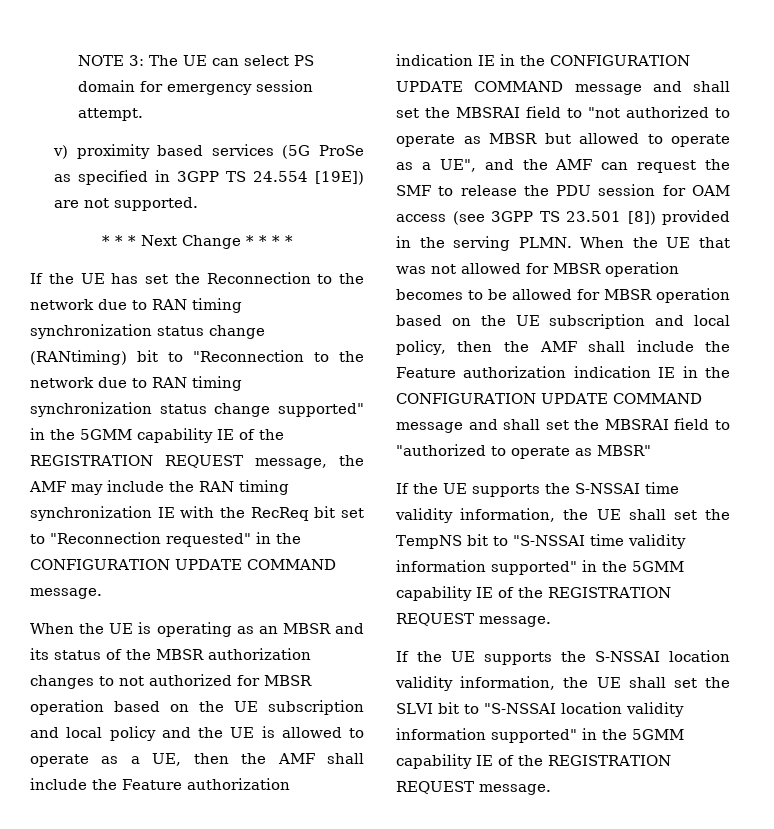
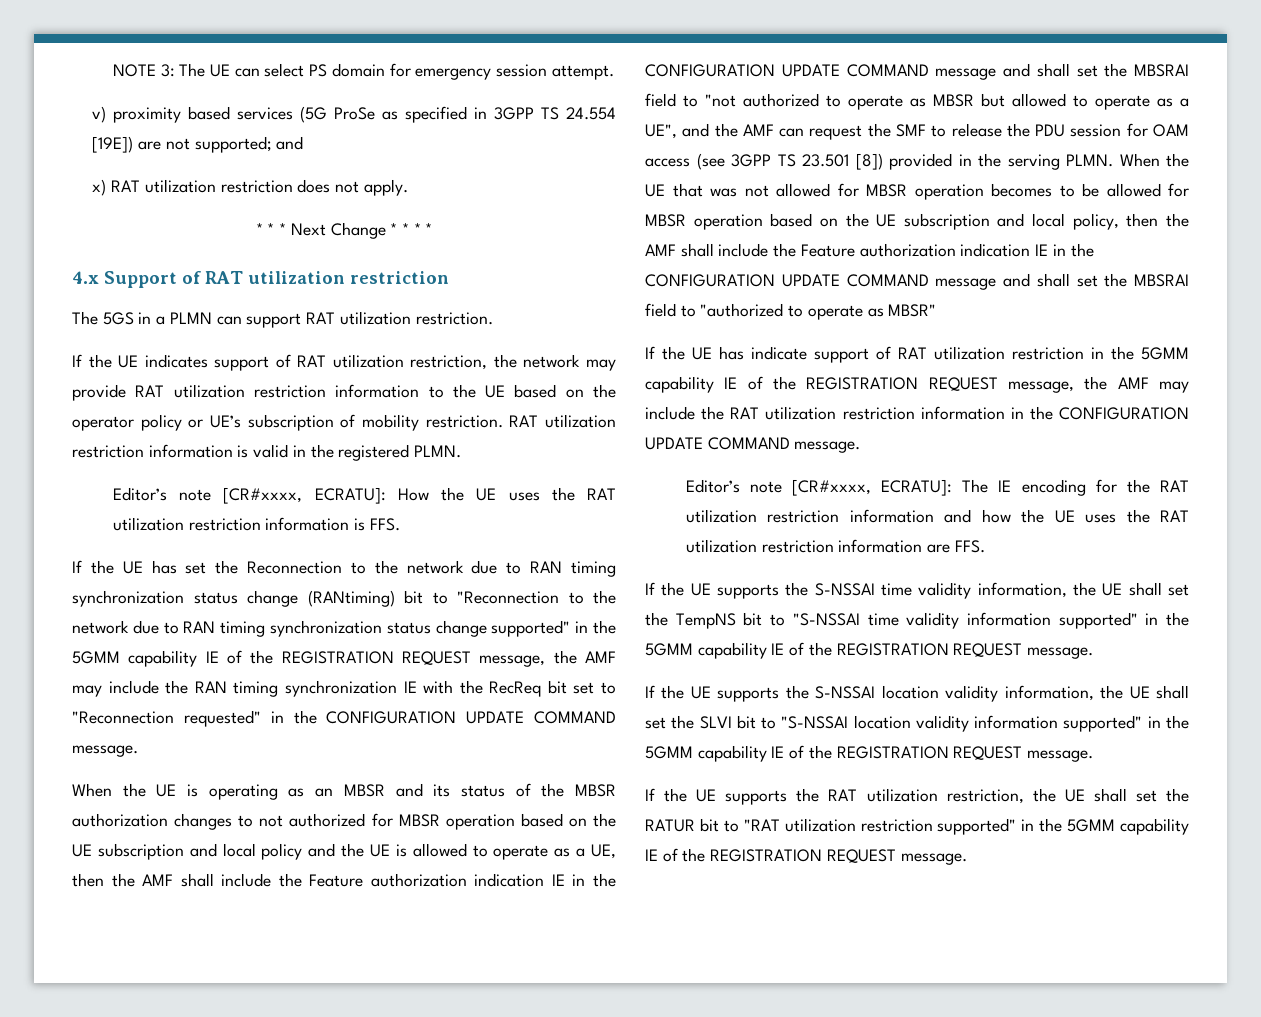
- v) proximity based services (5G ProSe as specified in 3GPP TS 24.554 [19E]) are not supported.
+ v) proximity based services (5G ProSe as specified in 3GPP TS 24.554 [19E]) are not supported; and
+ x) RAT utilization restriction does not apply.
+ 4.x Support of RAT utilization restriction
+ The 5GS in a PLMN can support RAT utilization restriction.
+ If the UE indicates support of RAT utilization restriction, the network may provide RAT utilization restriction information to the UE based on the operator policy or UE’s subscription of mobility restriction. RAT utilization restriction information is valid in the registered PLMN.
+ Editor’s note [CR#xxxx, ECRATU]: How the UE uses the RAT utilization restriction information is FFS.
+ If the UE has indicate support of RAT utilization restriction in the 5GMM capability IE of the REGISTRATION REQUEST message, the AMF may include the RAT utilization restriction information in the CONFIGURATION UPDATE COMMAND message.
+ Editor’s note [CR#xxxx, ECRATU]: The IE encoding for the RAT utilization restriction information and how the UE uses the RAT utilization restriction information are FFS.
+ If the UE supports the RAT utilization restriction, the UE shall set the RATUR bit to "RAT utilization restriction supported" in the 5GMM capability IE of the REGISTRATION REQUEST message.

